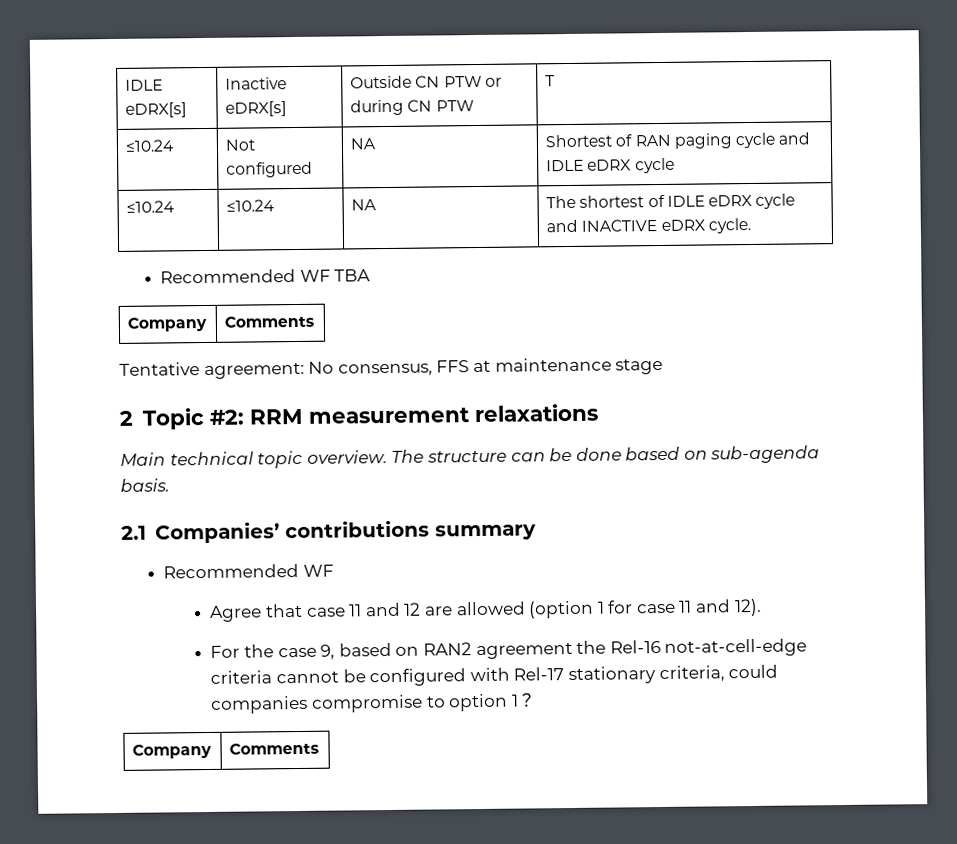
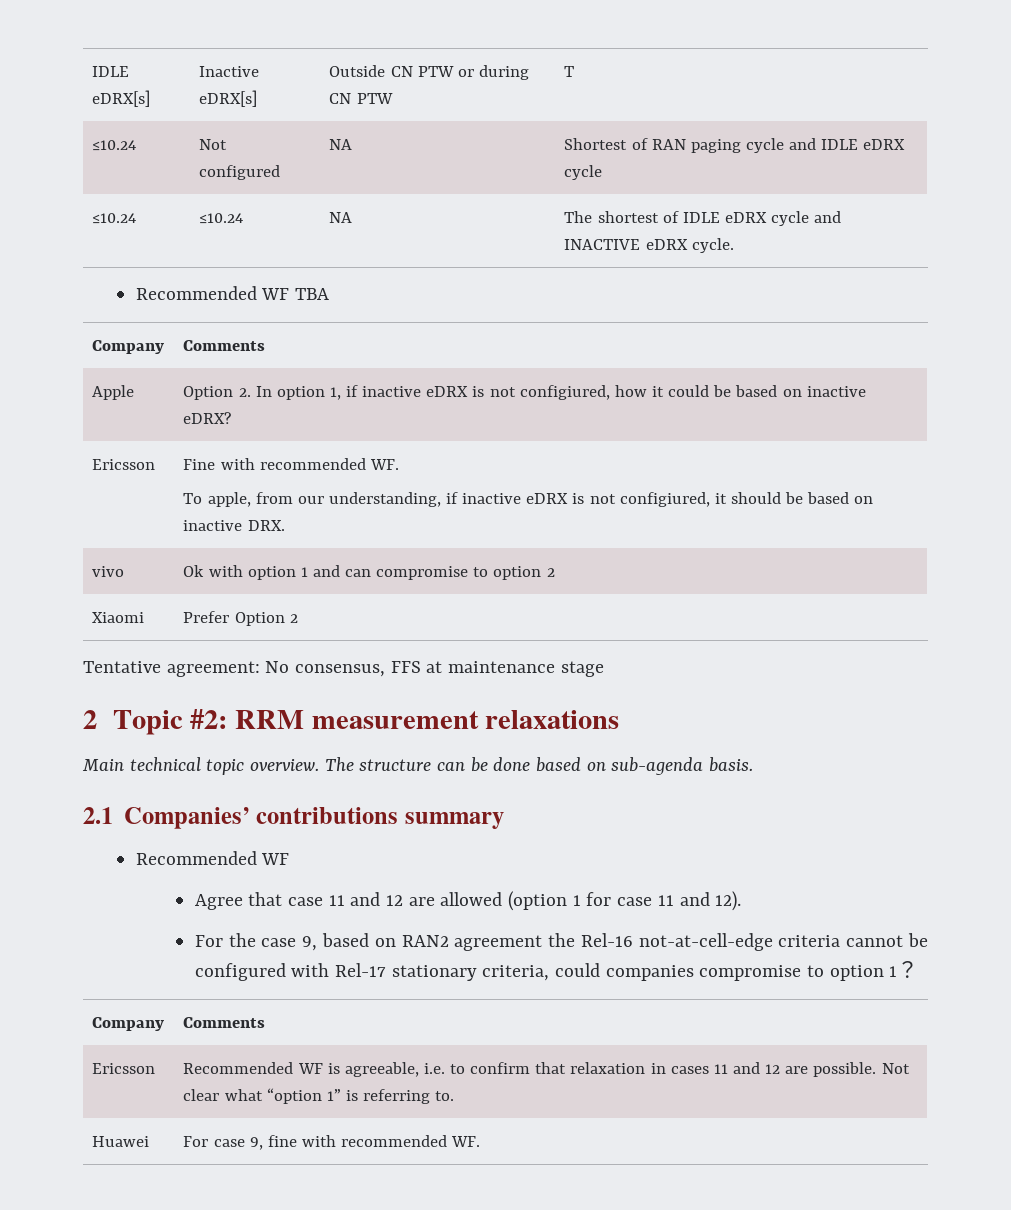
+ Apple | Option 2. In option 1, if inactive eDRX is not configiured, how it could be based on inactive eDRX?
+ Ericsson | Fine with recommended WF.
+ To apple, from our understanding, if inactive eDRX is not configiured, it should be based on inactive DRX.
+ vivo | Ok with option 1 and can compromise to option 2
+ Xiaomi | Prefer Option 2
+ Ericsson | Recommended WF is agreeable, i.e. to confirm that relaxation in cases 11 and 12 are possible. Not clear what “option 1” is referring to.
+ Huawei | For case 9, fine with recommended WF.

